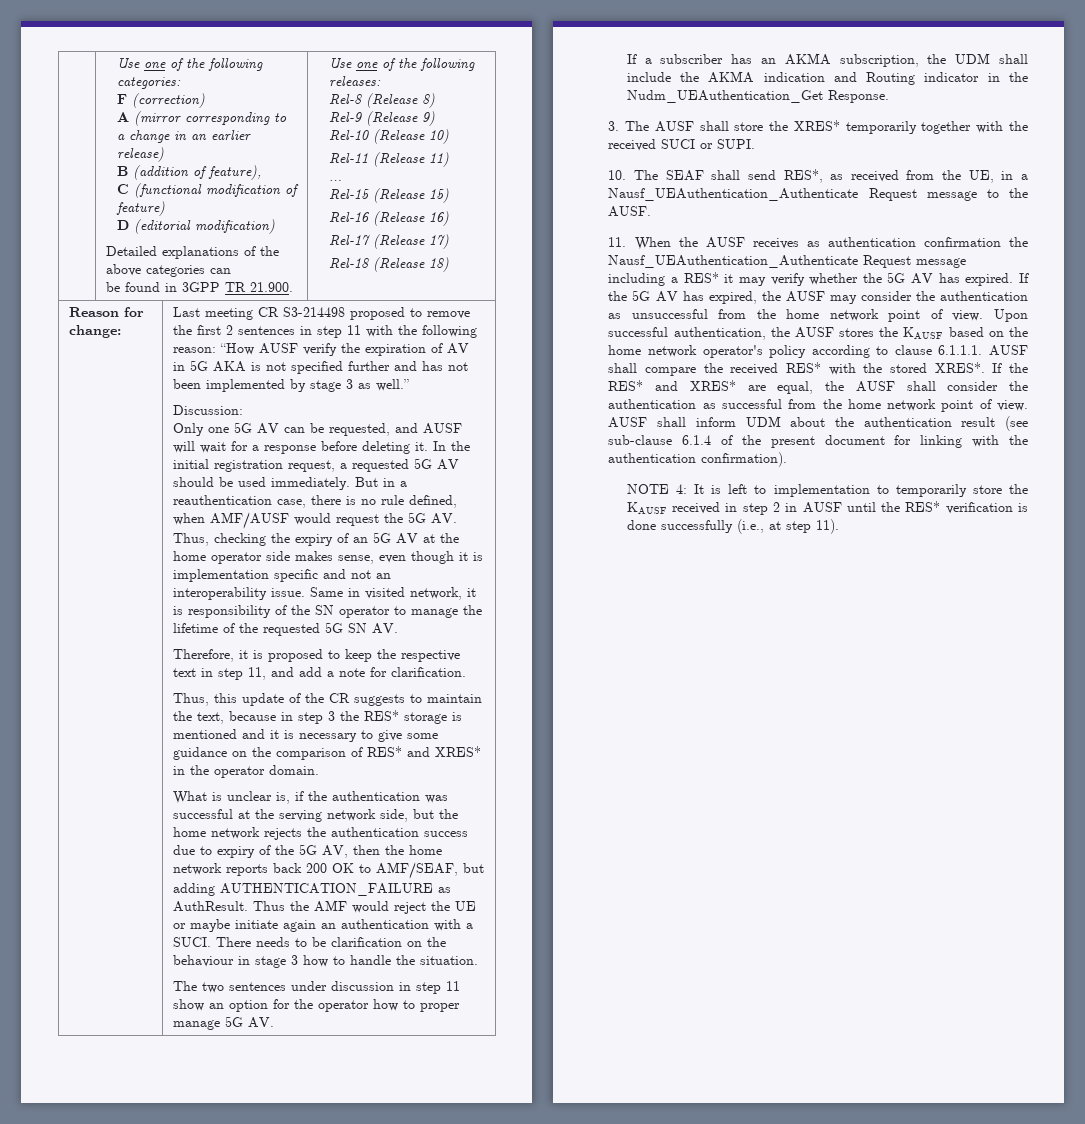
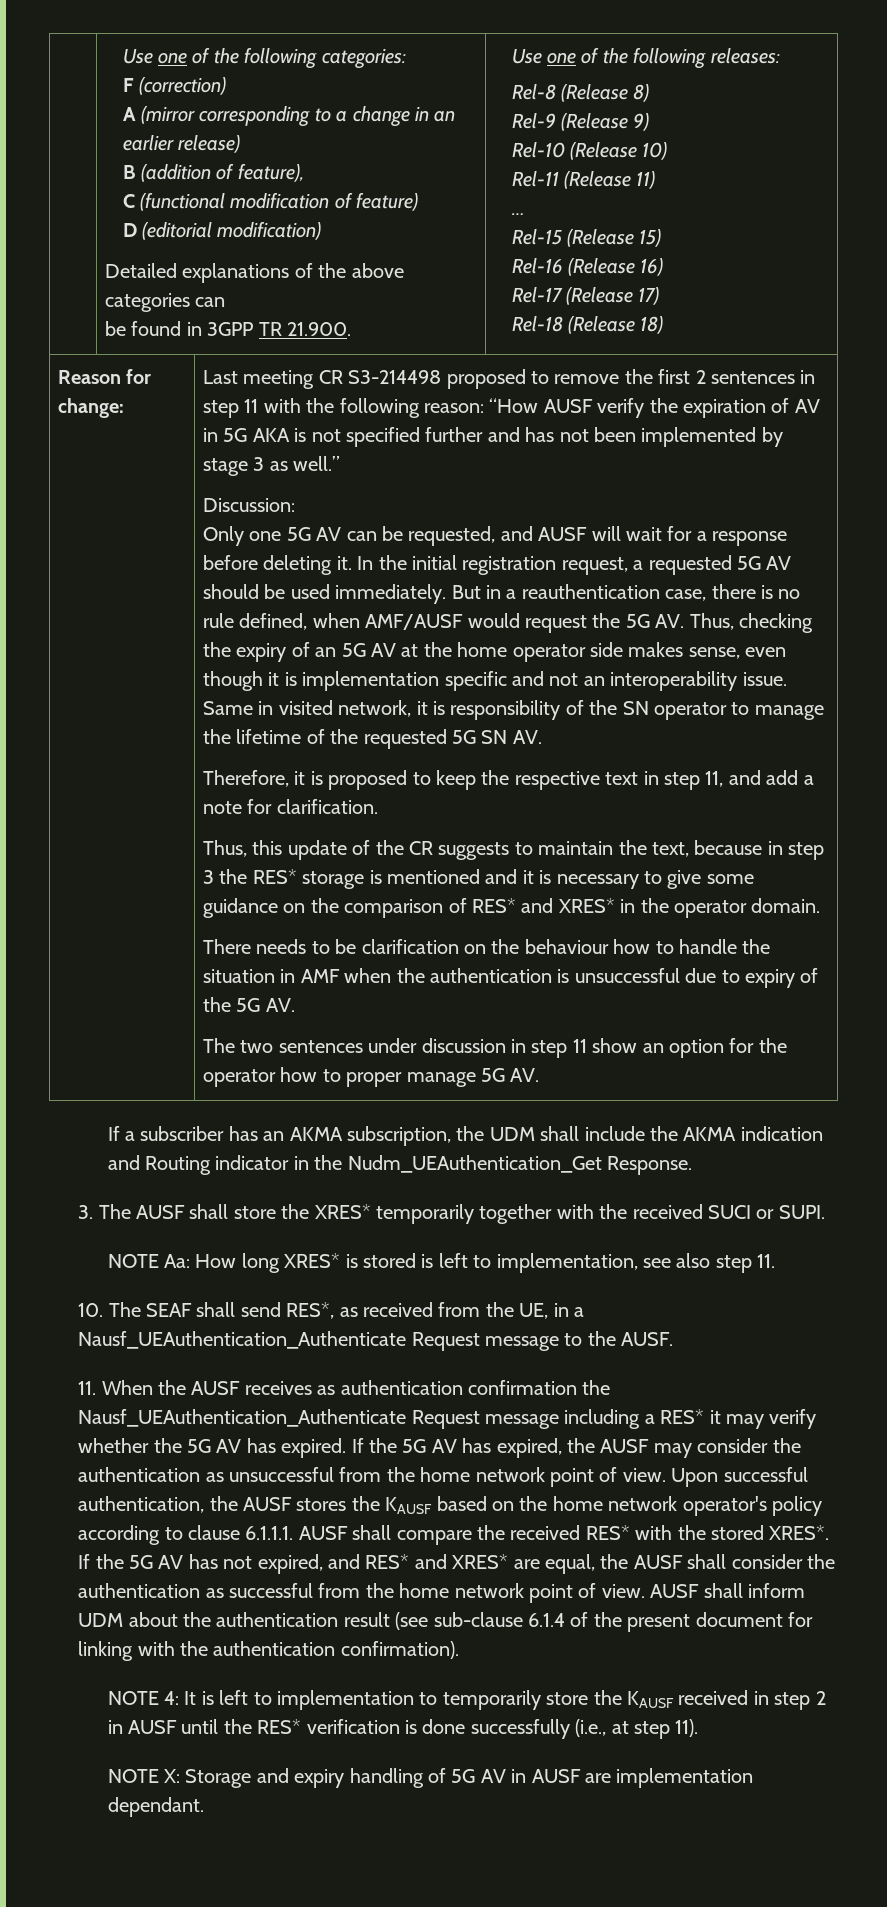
- What is unclear is, if the authentication was successful at the serving network side, but the home network rejects the authentication success due to expiry of the 5G AV, then the home network reports back 200 OK to AMF/SEAF, but adding AUTHENTICATION_FAILURE as AuthResult. Thus the AMF would reject the UE or maybe initiate again an authentication with a SUCI. There needs to be clarification on the behaviour in stage 3 how to handle the situation.
+ There needs to be clarification on the behaviour how to handle the situation in AMF when the authentication is unsuccessful due to expiry of the 5G AV.
+ NOTE Aa: How long XRES* is stored is left to implementation, see also step 11.
- If the RES* and XRES* are equal, the AUSF shall consider the authentication as successful from the home network point of view.
+ If the 5G AV has not expired, and RES* and XRES* are equal, the AUSF shall consider the authentication as successful from the home network point of view.
+ NOTE X: Storage and expiry handling of 5G AV in AUSF are implementation dependant.

